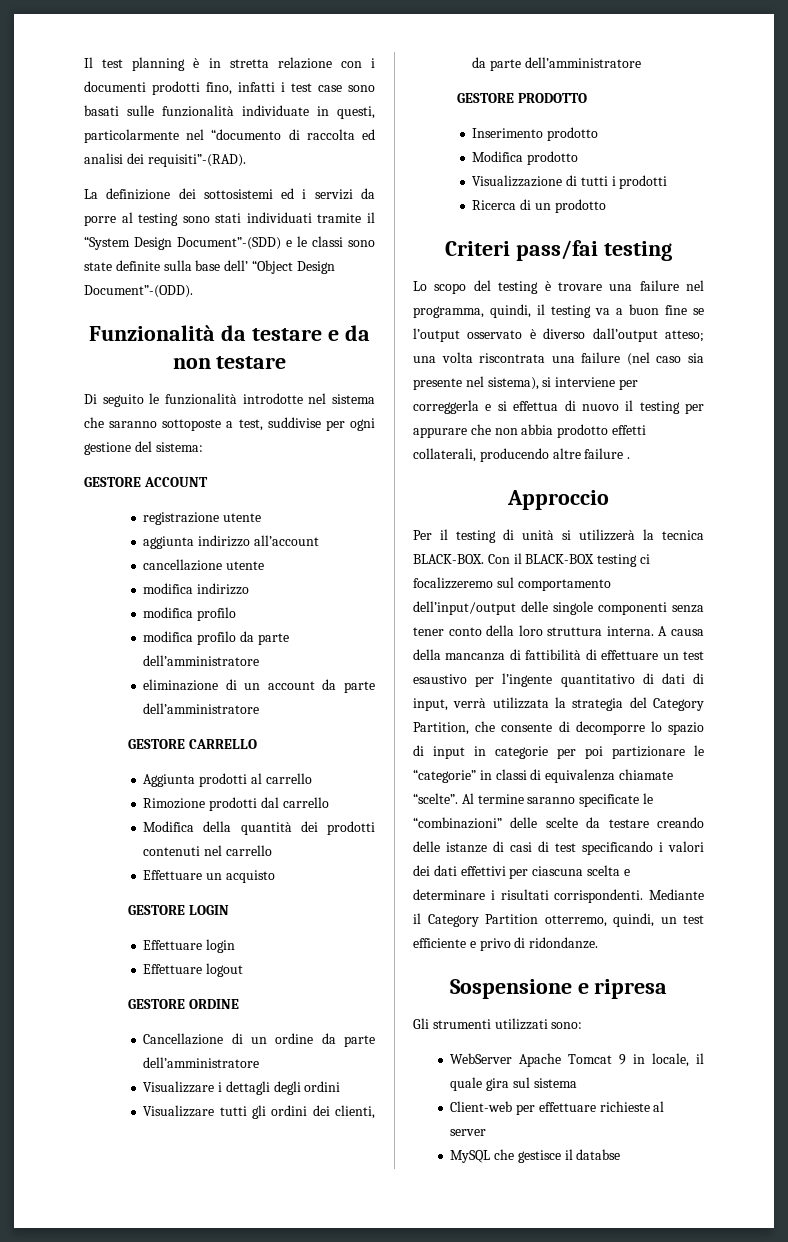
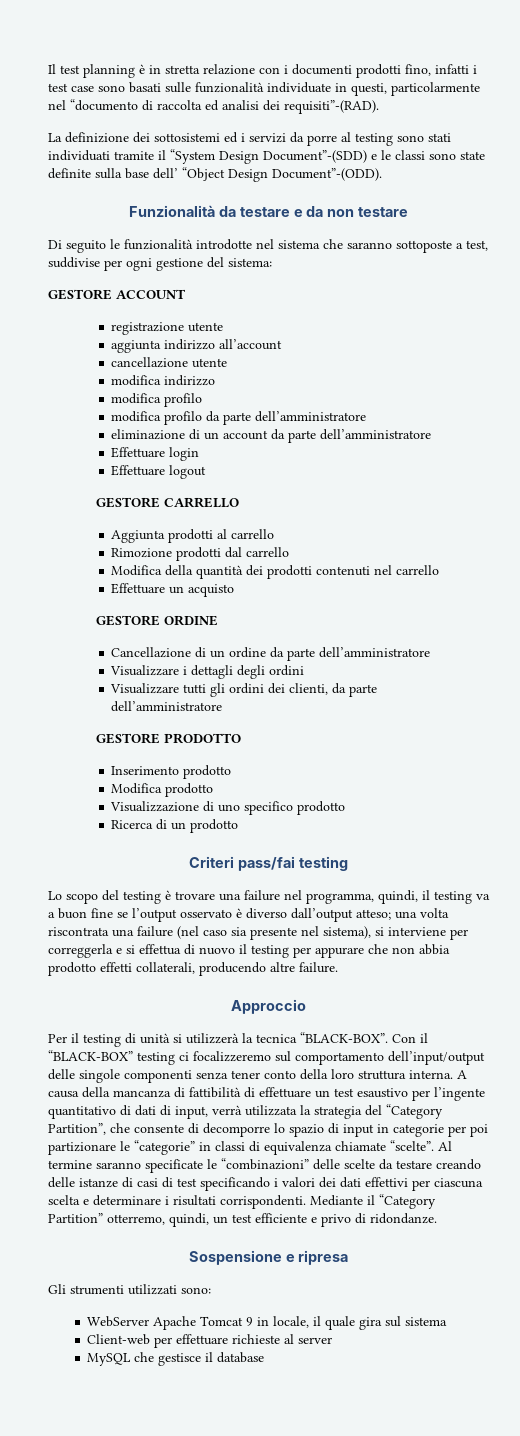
+ Effettuare login
+ Effettuare logout
- GESTORE LOGIN
- Effettuare login
- Effettuare logout
- Visualizzazione di tutti i prodotti
+ Visualizzazione di uno specifico prodotto
- Lo scopo del testing è trovare una failure nel programma, quindi, il testing va a buon fine se l’output osservato è diverso dall’output atteso; una volta riscontrata una failure (nel caso sia presente nel sistema), si interviene per correggerla e si effettua di nuovo il testing per appurare che non abbia prodotto effetti collaterali, producendo altre failure .
+ Lo scopo del testing è trovare una failure nel programma, quindi, il testing va a buon fine se l’output osservato è diverso dall’output atteso; una volta riscontrata una failure (nel caso sia presente nel sistema), si interviene per correggerla e si effettua di nuovo il testing per appurare che non abbia prodotto effetti collaterali, producendo altre failure.
- Per il testing di unità si utilizzerà la tecnica BLACK-BOX.
+ Per il testing di unità si utilizzerà la tecnica “BLACK-BOX”.
- Con il BLACK-BOX testing ci focalizzeremo sul comportamento dell’input/output delle singole componenti senza tener conto della loro struttura interna.
+ Con il “BLACK-BOX” testing ci focalizzeremo sul comportamento dell’input/output delle singole componenti senza tener conto della loro struttura interna.
- A causa della mancanza di fattibilità di effettuare un test esaustivo per l’ingente quantitativo di dati di input, verrà utilizzata la strategia del Category Partition, che consente di decomporre lo spazio di input in categorie per poi partizionare le “categorie” in classi di equivalenza chiamate “scelte”.
+ A causa della mancanza di fattibilità di effettuare un test esaustivo per l’ingente quantitativo di dati di input, verrà utilizzata la strategia del “Category Partition”, che consente di decomporre lo spazio di input in categorie per poi partizionare le “categorie” in classi di equivalenza chiamate “scelte”.
- Mediante il Category Partition otterremo, quindi, un test efficiente e privo di ridondanze.
+ Mediante il “Category Partition” otterremo, quindi, un test efficiente e privo di ridondanze.
- MySQL che gestisce il databse
+ MySQL che gestisce il database

